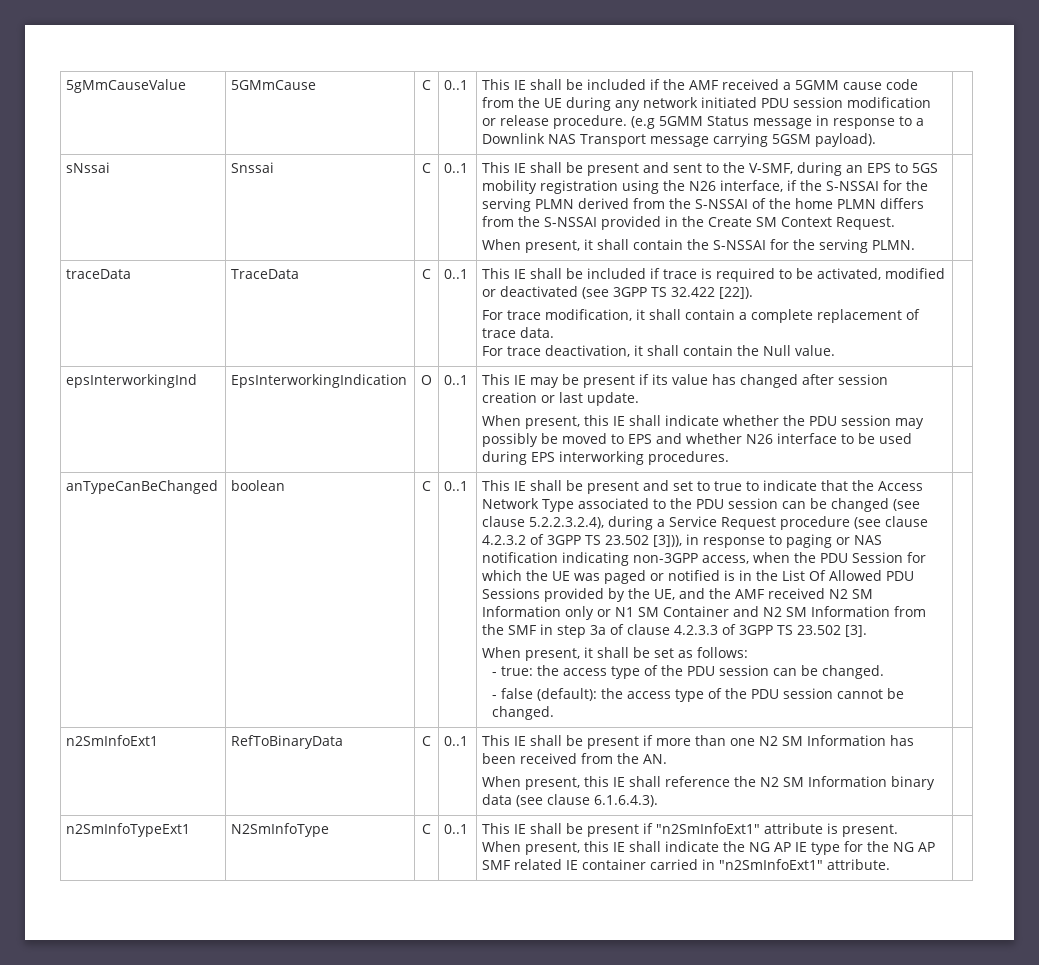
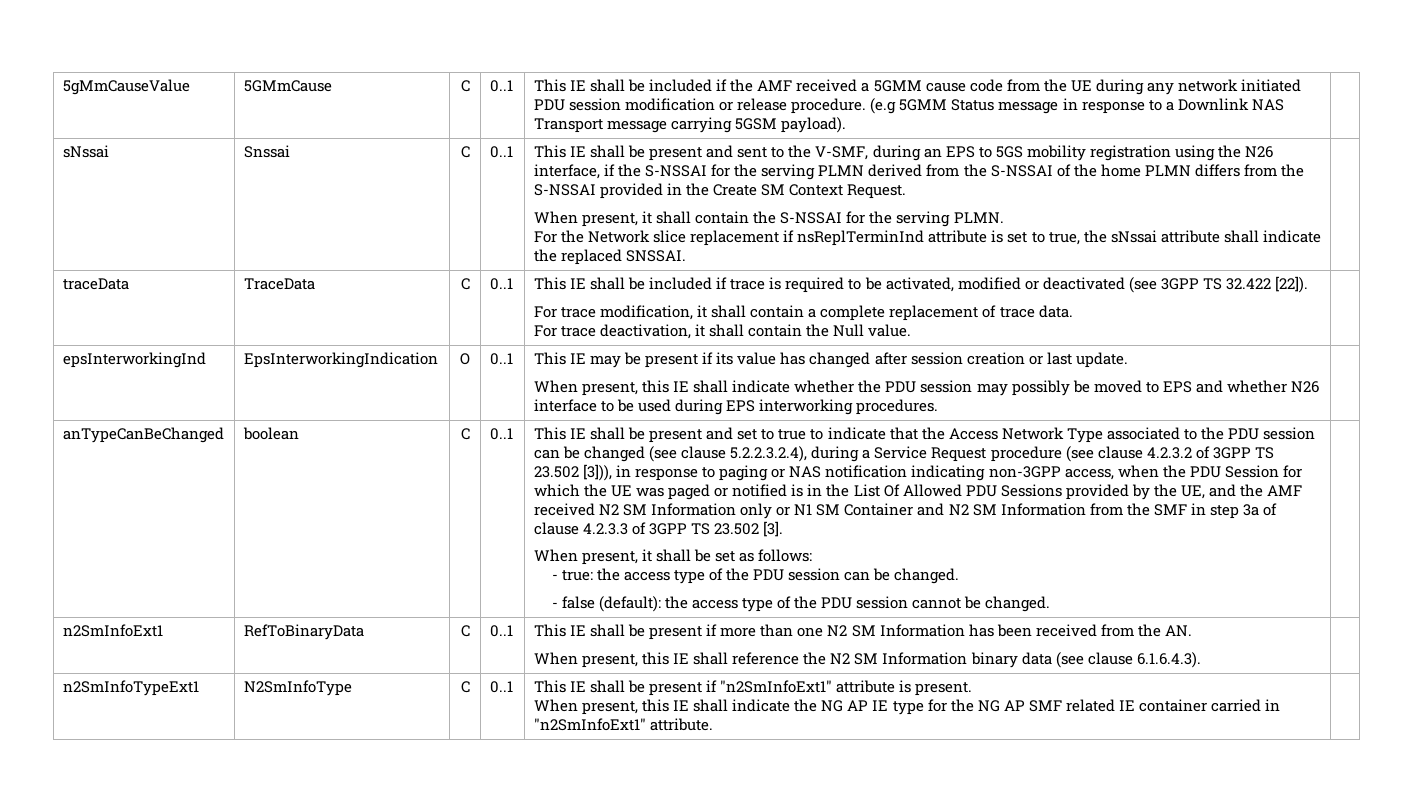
+ For the Network slice replacement if nsReplTerminInd attribute is set to true, the sNssai attribute shall indicate the replaced SNSSAI.

